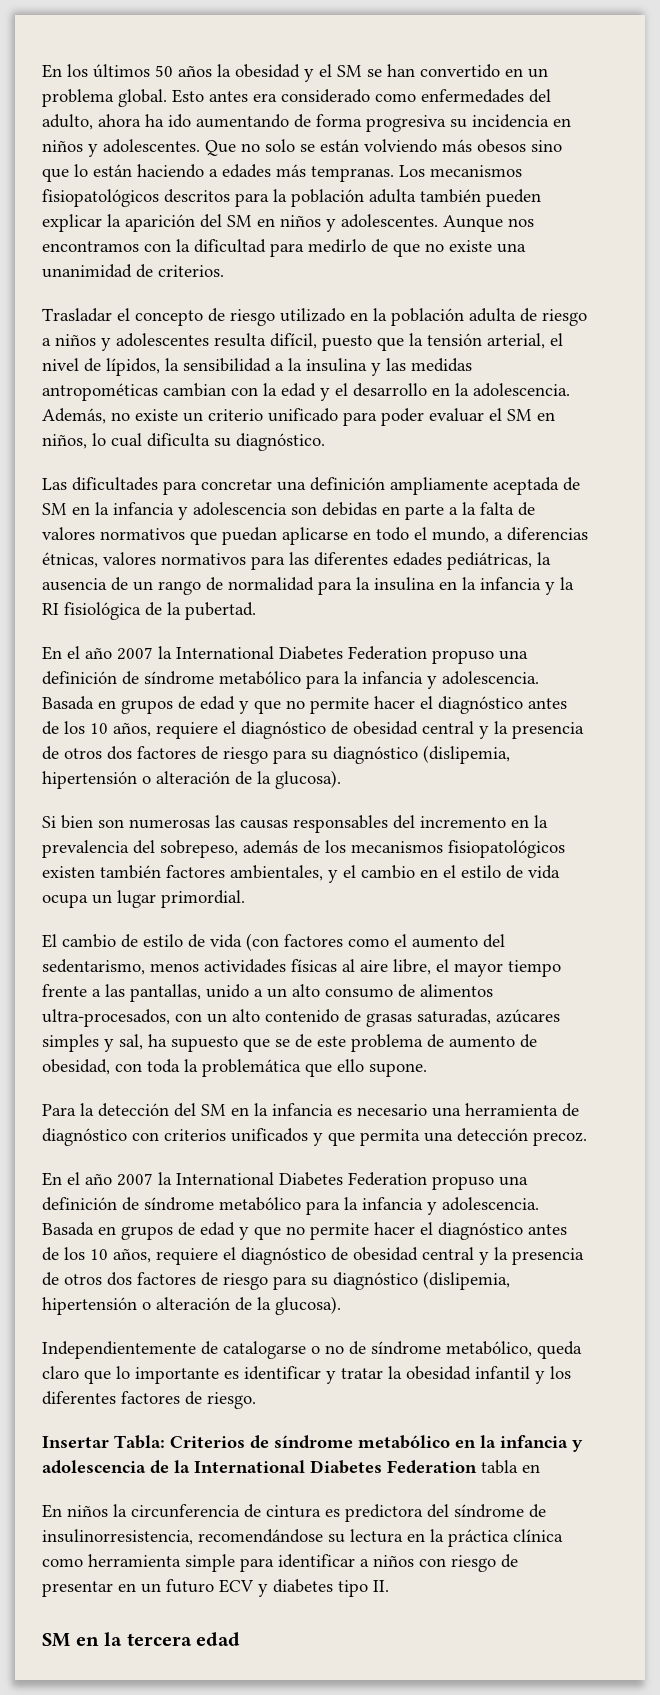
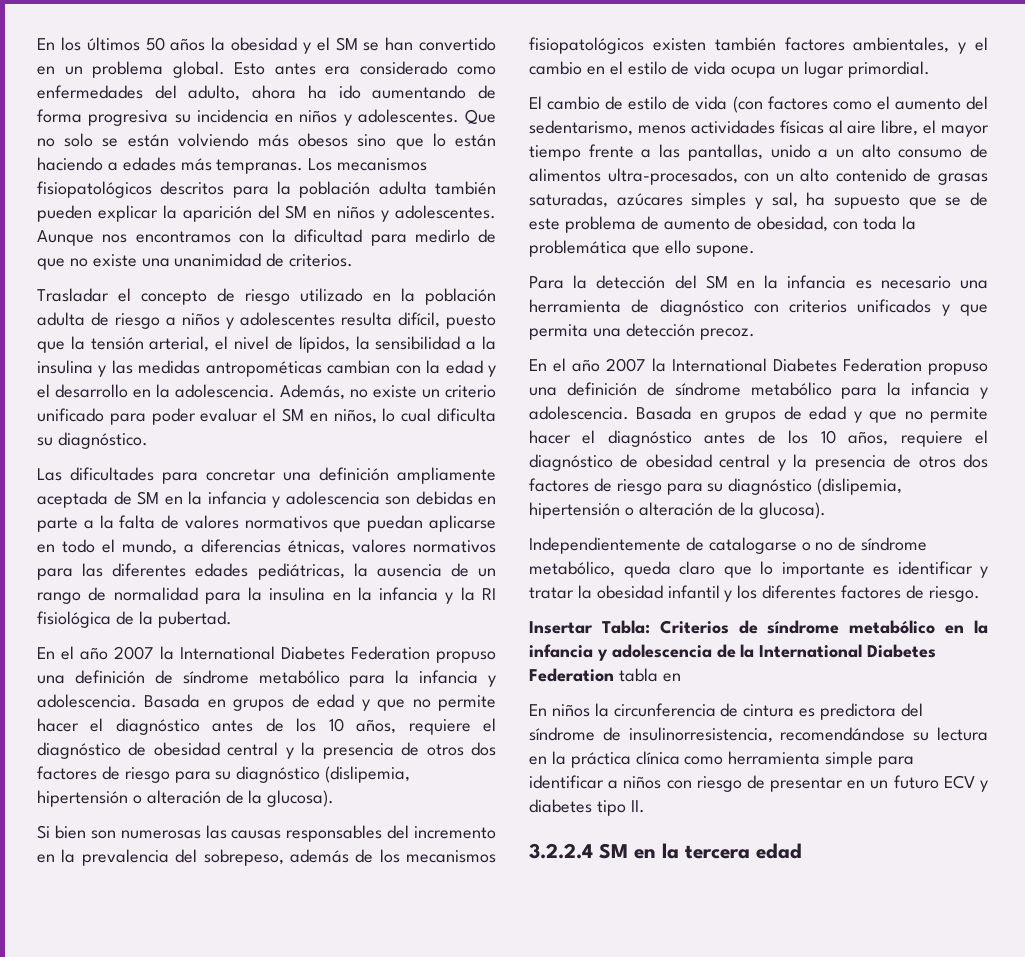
- SM en la tercera edad
+ 3.2.2.4 SM en la tercera edad

